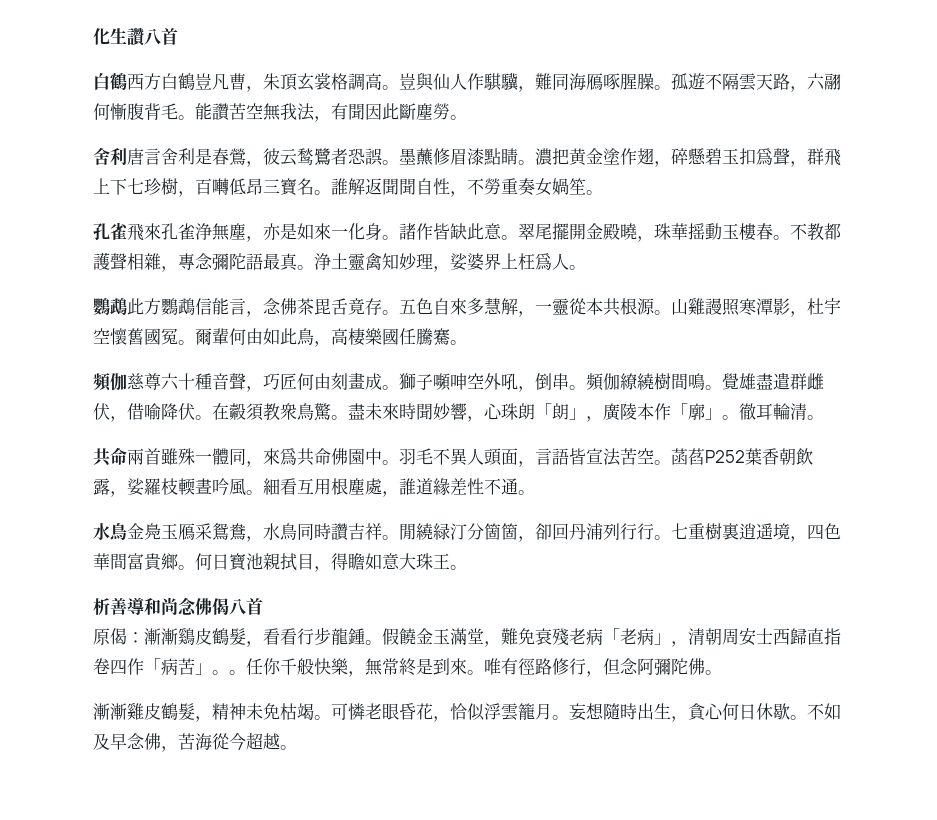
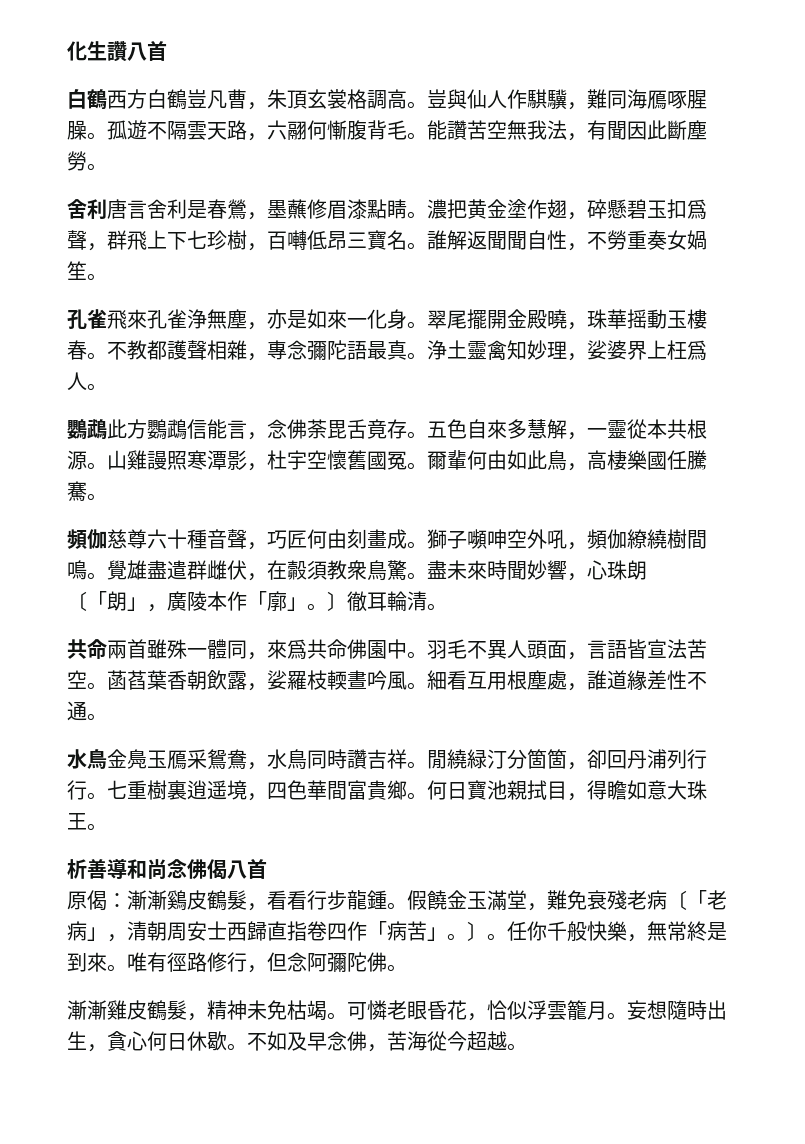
- 舍利唐言舍利是春鶯，彼云鹙鷺者恐誤。墨蘸修眉漆點睛。
+ 舍利唐言舍利是春鶯，墨蘸修眉漆點睛。
- 諸作皆缺此意。
- 鸚鵡此方鸚鵡信能言，念佛茶毘舌竟存。
+ 鸚鵡此方鸚鵡信能言，念佛荼毘舌竟存。
- 獅子嚬呻空外吼，倒串。頻伽繚繞樹間鳴。
+ 獅子嚬呻空外吼，頻伽繚繞樹間鳴。
- 覺雄盡遣群雌伏，借喻降伏。在㲉須教衆鳥驚。
+ 覺雄盡遣群雌伏，在㲉須教衆鳥驚。
- 盡未來時聞妙響，心珠朗「朗」，廣陵本作「廓」。
+ 盡未來時聞妙響，心珠朗〔「朗」，廣陵本作「廓」。
- 徹耳輪清。
+ 〕徹耳輪清。
- 菡萏P252葉香朝飲露，娑羅枝輭晝吟風。
+ 菡萏葉香朝飲露，娑羅枝輭晝吟風。
- 假饒金玉滿堂，難免衰殘老病「老病」，清朝周安士西歸直指卷四作「病苦」。。
+ 假饒金玉滿堂，難免衰殘老病〔「老病」，清朝周安士西歸直指卷四作「病苦」。〕。

